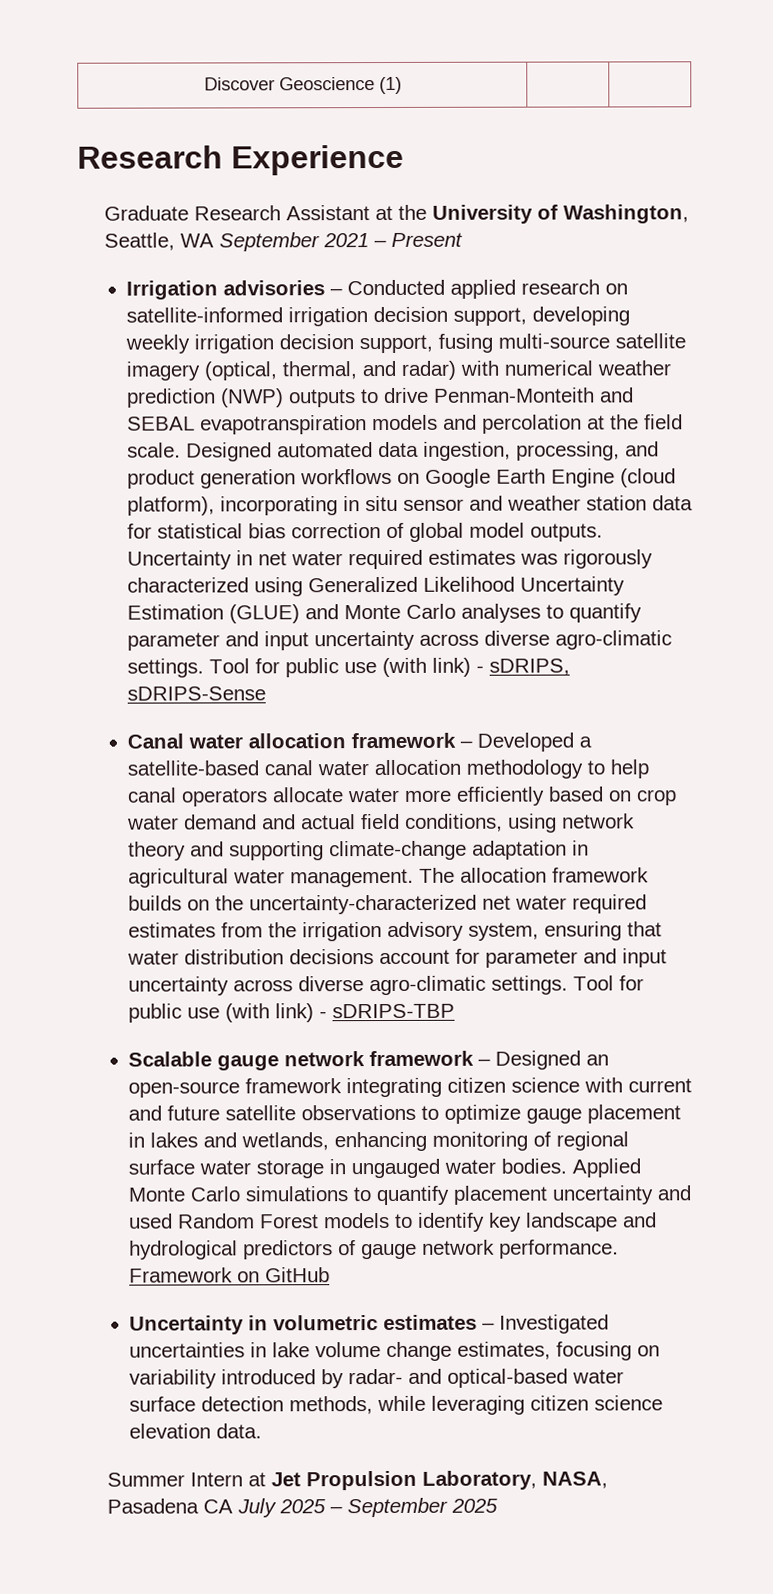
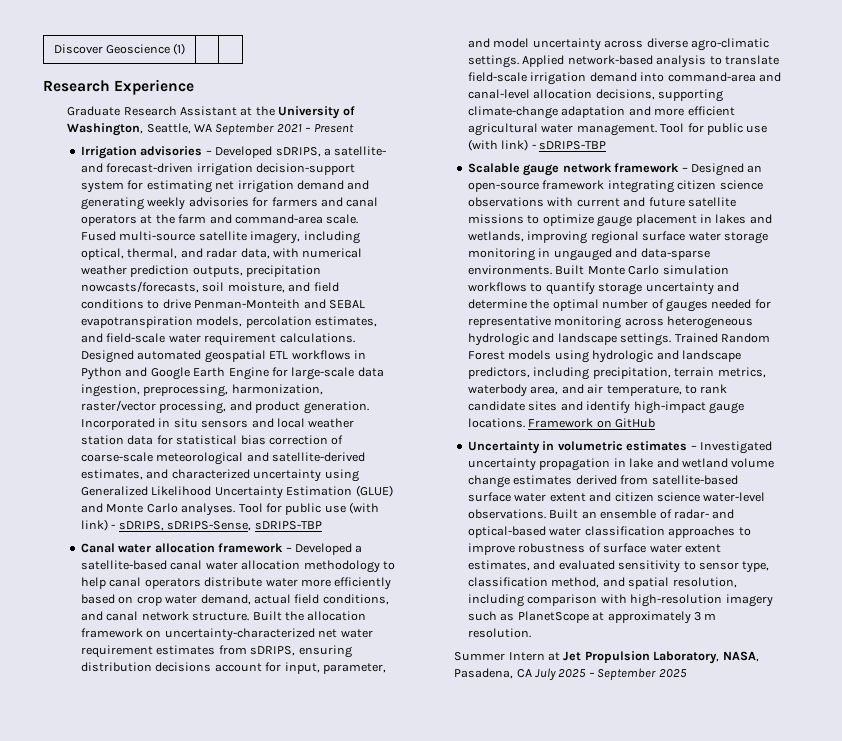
- Irrigation advisories – Conducted applied research on satellite-informed irrigation decision support, developing weekly irrigation decision support, fusing multi-source satellite imagery (optical, thermal, and radar) with numerical weather prediction (NWP) outputs to drive Penman-Monteith and SEBAL evapotranspiration models and percolation at the field scale. Designed automated data ingestion, processing, and product generation workflows on Google Earth Engine (cloud platform), incorporating in situ sensor and weather station data for statistical bias correction of global model outputs. Uncertainty in net water required estimates was rigorously characterized using Generalized Likelihood Uncertainty Estimation (GLUE) and Monte Carlo analyses to quantify parameter and input uncertainty across diverse agro-climatic settings.
+ Irrigation advisories – Developed sDRIPS, a satellite- and forecast-driven irrigation decision-support system for estimating net irrigation demand and generating weekly advisories for farmers and canal operators at the farm and command-area scale. Fused multi-source satellite imagery, including optical, thermal, and radar data, with numerical weather prediction outputs, precipitation nowcasts/forecasts, soil moisture, and field conditions to drive Penman-Monteith and SEBAL evapotranspiration models, percolation estimates, and field-scale water requirement calculations. Designed automated geospatial ETL workflows in Python and Google Earth Engine for large-scale data ingestion, preprocessing, harmonization, raster/vector processing, and product generation. Incorporated in situ sensors and local weather station data for statistical bias correction of coarse-scale meteorological and satellite-derived estimates, and characterized uncertainty using Generalized Likelihood Uncertainty Estimation (GLUE) and Monte Carlo analyses.
- Tool for public use (with link) - sDRIPS, sDRIPS-Sense
+ Tool for public use (with link) - sDRIPS, sDRIPS-Sense, sDRIPS-TBP
- Canal water allocation framework – Developed a satellite-based canal water allocation methodology to help canal operators allocate water more efficiently based on crop water demand and actual field conditions, using network theory and supporting climate-change adaptation in agricultural water management. The allocation framework builds on the uncertainty-characterized net water required estimates from the irrigation advisory system, ensuring that water distribution decisions account for parameter and input uncertainty across diverse agro-climatic settings.
+ Canal water allocation framework – Developed a satellite-based canal water allocation methodology to help canal operators distribute water more efficiently based on crop water demand, actual field conditions, and canal network structure. Built the allocation framework on uncertainty-characterized net water requirement estimates from sDRIPS, ensuring distribution decisions account for input, parameter, and model uncertainty across diverse agro-climatic settings. Applied network-based analysis to translate field-scale irrigation demand into command-area and canal-level allocation decisions, supporting climate-change adaptation and more efficient agricultural water management.
- Scalable gauge network framework – Designed an open-source framework integrating citizen science with current and future satellite observations to optimize gauge placement in lakes and wetlands, enhancing monitoring of regional surface water storage in ungauged water bodies. Applied Monte Carlo simulations to quantify placement uncertainty and used Random Forest models to identify key landscape and hydrological predictors of gauge network performance.
+ Scalable gauge network framework – Designed an open-source framework integrating citizen science observations with current and future satellite missions to optimize gauge placement in lakes and wetlands, improving regional surface water storage monitoring in ungauged and data-sparse environments. Built Monte Carlo simulation workflows to quantify storage uncertainty and determine the optimal number of gauges needed for representative monitoring across heterogeneous hydrologic and landscape settings. Trained Random Forest models using hydrologic and landscape predictors, including precipitation, terrain metrics, waterbody area, and air temperature, to rank candidate sites and identify high-impact gauge locations.
- Uncertainty in volumetric estimates – Investigated uncertainties in lake volume change estimates, focusing on variability introduced by radar- and optical-based water surface detection methods, while leveraging citizen science elevation data.
+ Uncertainty in volumetric estimates – Investigated uncertainty propagation in lake and wetland volume change estimates derived from satellite-based surface water extent and citizen science water-level observations. Built an ensemble of radar- and optical-based water classification approaches to improve robustness of surface water extent estimates, and evaluated sensitivity to sensor type, classification method, and spatial resolution, including comparison with high-resolution imagery such as PlanetScope at approximately 3 m resolution.
- Summer Intern at Jet Propulsion Laboratory, NASA, Pasadena CA July 2025 – September 2025
+ Summer Intern at Jet Propulsion Laboratory, NASA, Pasadena, CA July 2025 – September 2025

